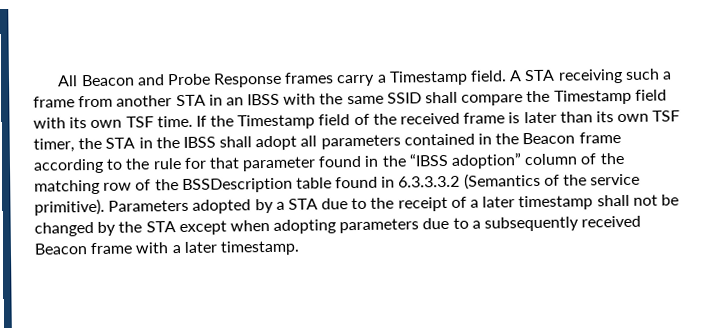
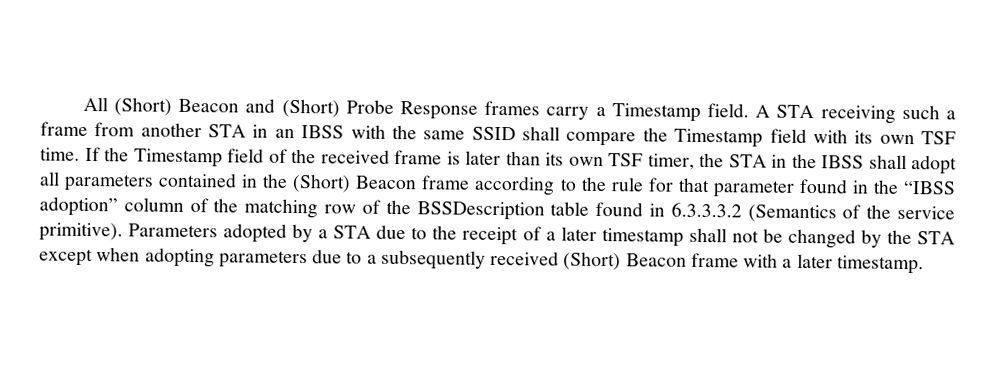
- All Beacon and Probe Response frames carry a Timestamp field.
+ All (Short) Beacon and (Short) Probe Response frames carry a Timestamp field.
- If the Timestamp field of the received frame is later than its own TSF timer, the STA in the IBSS shall adopt all parameters contained in the Beacon frame according to the rule for that parameter found in the “IBSS adoption” column of the matching row of the BSSDescription table found in 6.3.3.3.2 (Semantics of the service primitive).
+ If the Timestamp field of the received frame is later than its own TSF timer, the STA in the IBSS shall adopt all parameters contained in the (Short) Beacon frame according to the rule for that parameter found in the “IBSS adoption” column of the matching row of the BSSDescription table found in 6.3.3.3.2 (Semantics of the service primitive).
- Parameters adopted by a STA due to the receipt of a later timestamp shall not be changed by the STA except when adopting parameters due to a subsequently received Beacon frame with a later timestamp.
+ Parameters adopted by a STA due to the receipt of a later timestamp shall not be changed by the STA except when adopting parameters due to a subsequently received (Short) Beacon frame with a later timestamp.

